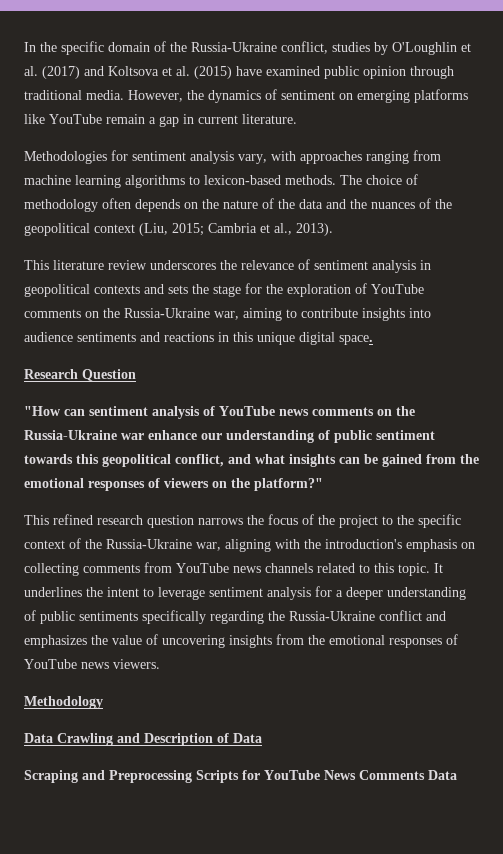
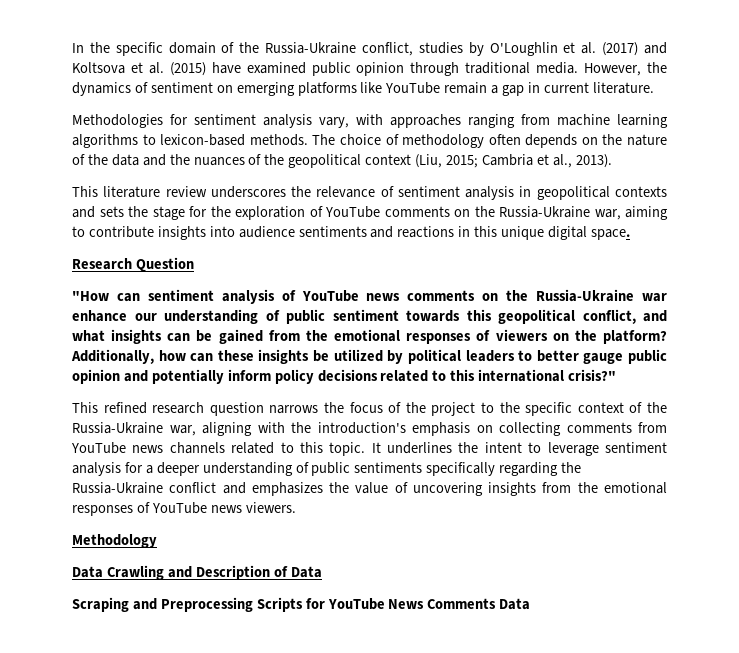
- "How can sentiment analysis of YouTube news comments on the Russia-Ukraine war enhance our understanding of public sentiment towards this geopolitical conflict, and what insights can be gained from the emotional responses of viewers on the platform?"
+ "How can sentiment analysis of YouTube news comments on the Russia-Ukraine war enhance our understanding of public sentiment towards this geopolitical conflict, and what insights can be gained from the emotional responses of viewers on the platform? Additionally, how can these insights be utilized by political leaders to better gauge public opinion and potentially inform policy decisions related to this international crisis?"

